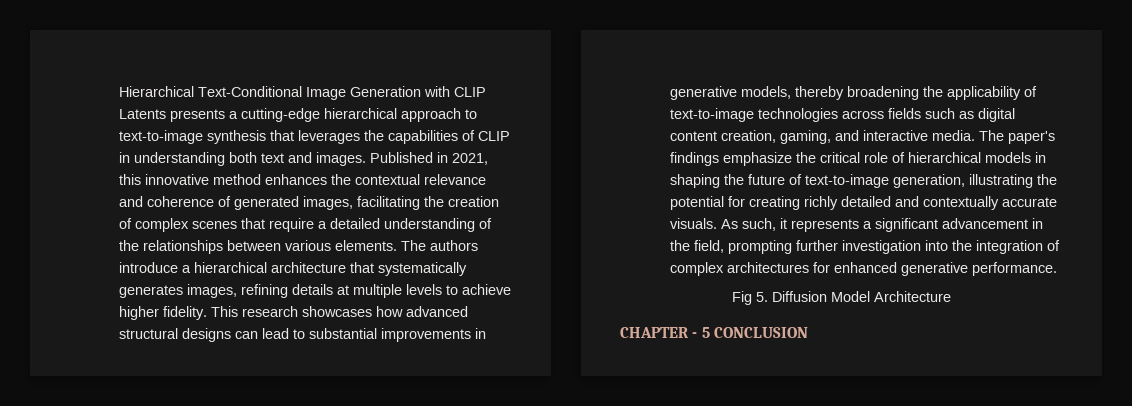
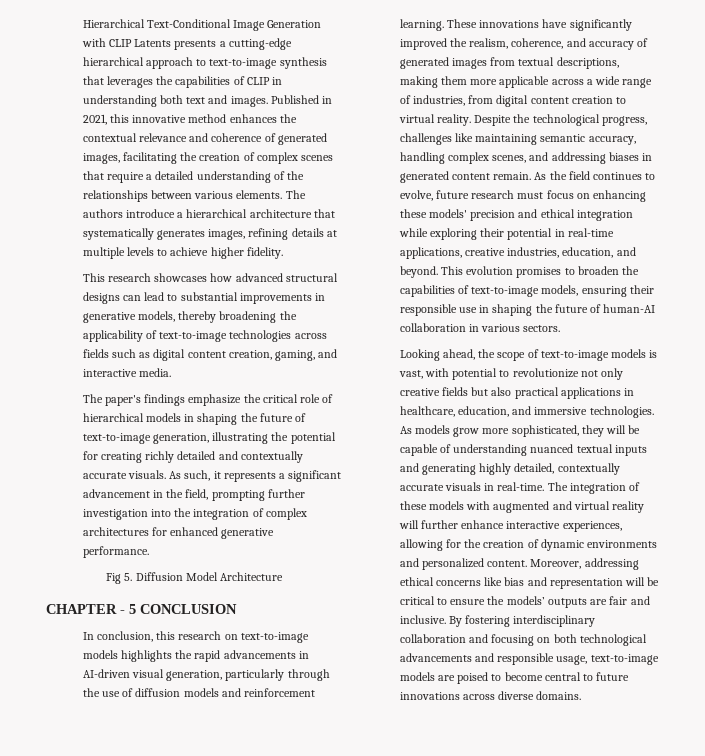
- The authors introduce a hierarchical architecture that systematically generates images, refining details at multiple levels to achieve higher fidelity. This research showcases how advanced structural designs can lead to substantial improvements in generative models, thereby broadening the applicability of text-to-image technologies across fields such as digital content creation, gaming, and interactive media. The paper's findings emphasize the critical role of hierarchical models in shaping the future of text-to-image generation, illustrating the potential for creating richly detailed and contextually accurate visuals.
+ The authors introduce a hierarchical architecture that systematically generates images, refining details at multiple levels to achieve higher fidelity.
+ This research showcases how advanced structural designs can lead to substantial improvements in generative models, thereby broadening the applicability of text-to-image technologies across fields such as digital content creation, gaming, and interactive media.
+ The paper's findings emphasize the critical role of hierarchical models in shaping the future of text-to-image generation, illustrating the potential for creating richly detailed and contextually accurate visuals.
+ In conclusion, this research on text-to-image models highlights the rapid advancements in AI-driven visual generation, particularly through the use of diffusion models and reinforcement learning. These innovations have significantly improved the realism, coherence, and accuracy of generated images from textual descriptions, making them more applicable across a wide range of industries, from digital content creation to virtual reality. Despite the technological progress, challenges like maintaining semantic accuracy, handling complex scenes, and addressing biases in generated content remain. As the field continues to evolve, future research must focus on enhancing these models' precision and ethical integration while exploring their potential in real-time applications, creative industries, education, and beyond. This evolution promises to broaden the capabilities of text-to-image models, ensuring their responsible use in shaping the future of human-AI collaboration in various sectors.
+ Looking ahead, the scope of text-to-image models is vast, with potential to revolutionize not only creative fields but also practical applications in healthcare, education, and immersive technologies. As models grow more sophisticated, they will be capable of understanding nuanced textual inputs and generating highly detailed, contextually accurate visuals in real-time. The integration of these models with augmented and virtual reality will further enhance interactive experiences, allowing for the creation of dynamic environments and personalized content. Moreover, addressing ethical concerns like bias and representation will be critical to ensure the models’ outputs are fair and inclusive. By fostering interdisciplinary collaboration and focusing on both technological advancements and responsible usage, text-to-image models are poised to become central to future innovations across diverse domains.

